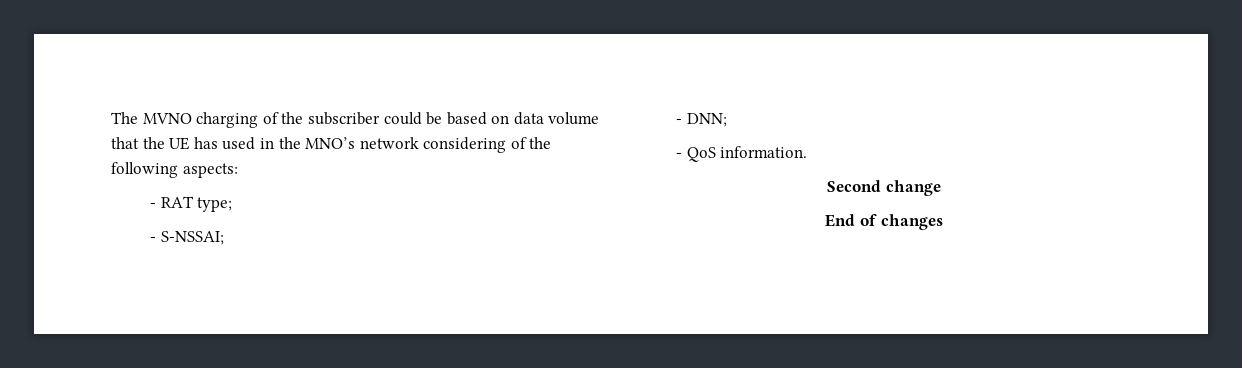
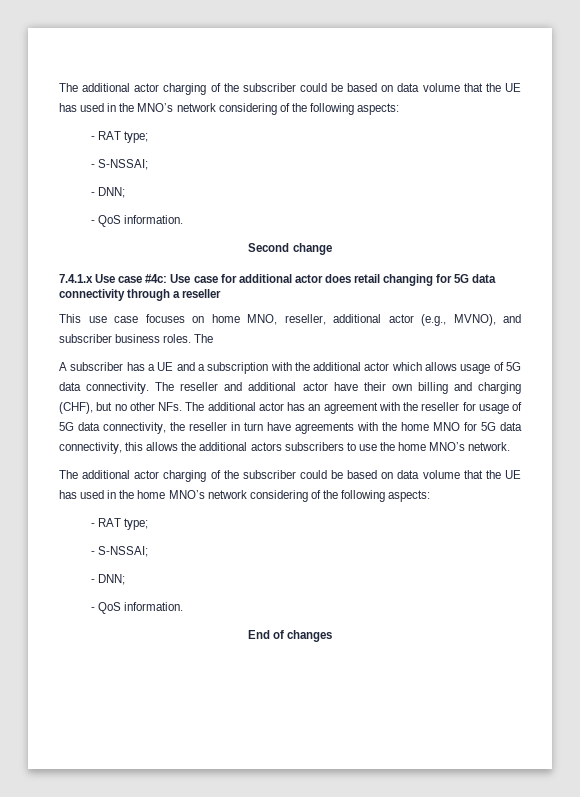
- The MVNO charging of the subscriber could be based on data volume that the UE has used in the MNO’s network considering of the following aspects:
+ The additional actor charging of the subscriber could be based on data volume that the UE has used in the MNO’s network considering of the following aspects:
+ 7.4.1.x Use case #4c: Use case for additional actor does retail changing for 5G data connectivity through a reseller
+ This use case focuses on home MNO, reseller, additional actor (e.g., MVNO), and subscriber business roles. The
+ A subscriber has a UE and a subscription with the additional actor which allows usage of 5G data connectivity. The reseller and additional actor have their own billing and charging (CHF), but no other NFs. The additional actor has an agreement with the reseller for usage of 5G data connectivity, the reseller in turn have agreements with the home MNO for 5G data connectivity, this allows the additional actors subscribers to use the home MNO’s network.
+ The additional actor charging of the subscriber could be based on data volume that the UE has used in the home MNO’s network considering of the following aspects:
+ - RAT type;
+ - S-NSSAI;
+ - DNN;
+ - QoS information.

